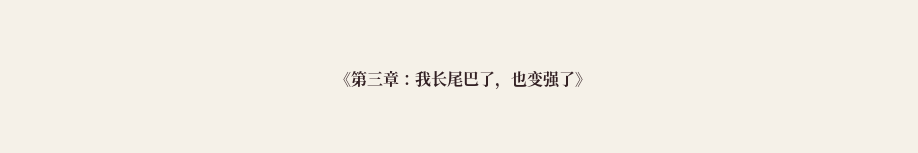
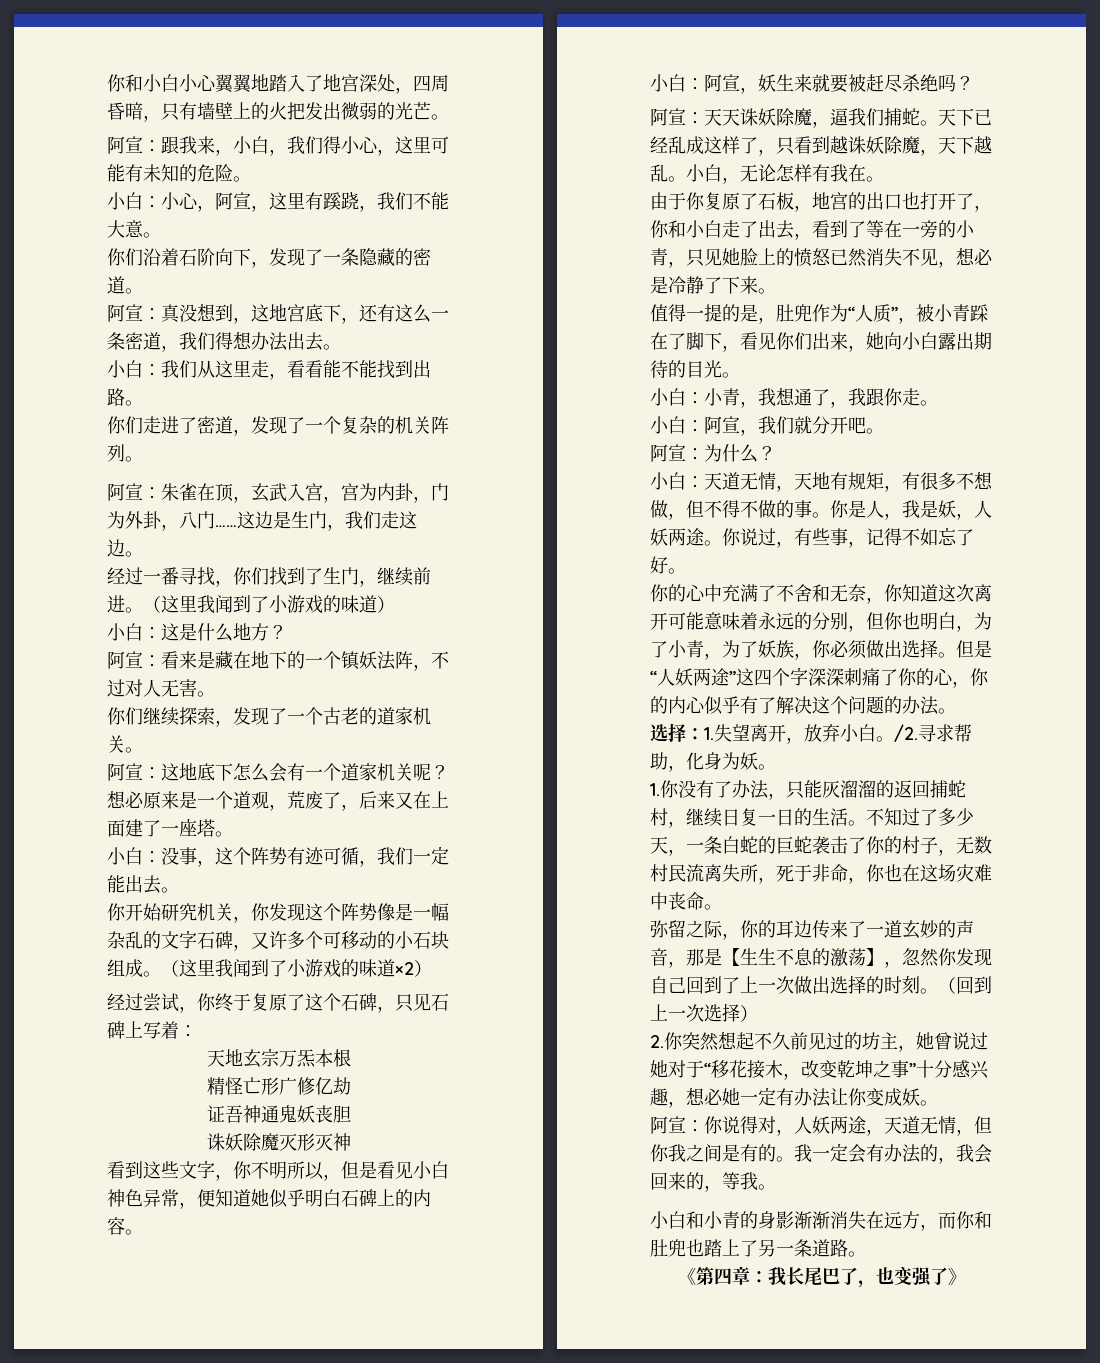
- 《第三章：我长尾巴了，也变强了》
+ 你和小白小心翼翼地踏入了地宫深处，四周昏暗，只有墙壁上的火把发出微弱的光芒。
+ 阿宣：跟我来，小白，我们得小心，这里可能有未知的危险。
+ 小白：小心，阿宣，这里有蹊跷，我们不能大意。
+ 你们沿着石阶向下，发现了一条隐藏的密道。
+ 阿宣：真没想到，这地宫底下，还有这么一条密道，我们得想办法出去。
+ 小白：我们从这里走，看看能不能找到出路。
+ 你们走进了密道，发现了一个复杂的机关阵列。
+ 阿宣：朱雀在顶，玄武入宫，宫为内卦，门为外卦，八门……这边是生门，我们走这边。
+ 经过一番寻找，你们找到了生门，继续前进。（这里我闻到了小游戏的味道）
+ 小白：这是什么地方？
+ 阿宣：看来是藏在地下的一个镇妖法阵，不过对人无害。
+ 你们继续探索，发现了一个古老的道家机关。
+ 阿宣：这地底下怎么会有一个道家机关呢？想必原来是一个道观，荒废了，后来又在上面建了一座塔。
+ 小白：没事，这个阵势有迹可循，我们一定能出去。
+ 你开始研究机关，你发现这个阵势像是一幅杂乱的文字石碑，又许多个可移动的小石块组成。（这里我闻到了小游戏的味道×2）
+ 经过尝试，你终于复原了这个石碑，只见石碑上写着：
+ 天地玄宗万炁本根
+ 精怪亡形广修亿劫
+ 证吾神通鬼妖丧胆
+ 诛妖除魔灭形灭神
+ 看到这些文字，你不明所以，但是看见小白神色异常，便知道她似乎明白石碑上的内容。
+ 小白：阿宣，妖生来就要被赶尽杀绝吗？
+ 阿宣：天天诛妖除魔，逼我们捕蛇。天下已经乱成这样了，只看到越诛妖除魔，天下越乱。小白，无论怎样有我在。
+ 由于你复原了石板，地宫的出口也打开了，你和小白走了出去，看到了等在一旁的小青，只见她脸上的愤怒已然消失不见，想必是冷静了下来。
+ 值得一提的是，肚兜作为“人质”，被小青踩在了脚下，看见你们出来，她向小白露出期待的目光。
+ 小白：小青，我想通了，我跟你走。
+ 小白：阿宣，我们就分开吧。
+ 阿宣：为什么？
+ 小白：天道无情，天地有规矩，有很多不想做，但不得不做的事。你是人，我是妖，人妖两途。你说过，有些事，记得不如忘了好。
+ 你的心中充满了不舍和无奈，你知道这次离开可能意味着永远的分别，但你也明白，为了小青，为了妖族，你必须做出选择。但是“人妖两途”这四个字深深刺痛了你的心，你的内心似乎有了解决这个问题的办法。
+ 选择：1.失望离开，放弃小白。/2.寻求帮助，化身为妖。
+ 1.你没有了办法，只能灰溜溜的返回捕蛇村，继续日复一日的生活。不知过了多少天，一条白蛇的巨蛇袭击了你的村子，无数村民流离失所，死于非命，你也在这场灾难中丧命。
+ 弥留之际，你的耳边传来了一道玄妙的声音，那是【生生不息的激荡】，忽然你发现自己回到了上一次做出选择的时刻。（回到上一次选择）
+ 2.你突然想起不久前见过的坊主，她曾说过她对于“移花接木，改变乾坤之事”十分感兴趣，想必她一定有办法让你变成妖。
+ 阿宣：你说得对，人妖两途，天道无情，但你我之间是有的。我一定会有办法的，我会回来的，等我。
+ 小白和小青的身影渐渐消失在远方，而你和肚兜也踏上了另一条道路。
+ 《第四章：我长尾巴了，也变强了》

